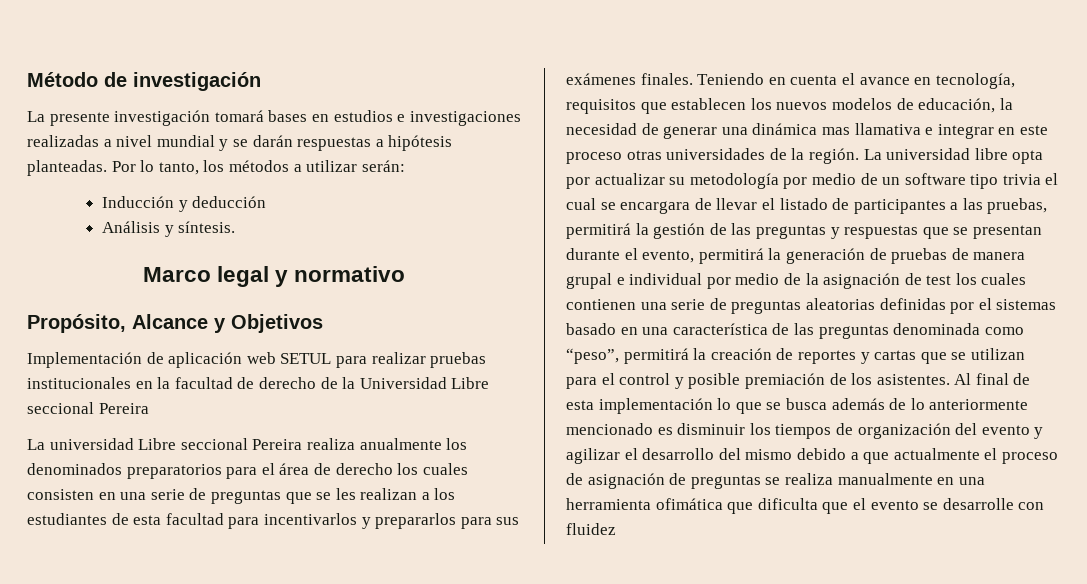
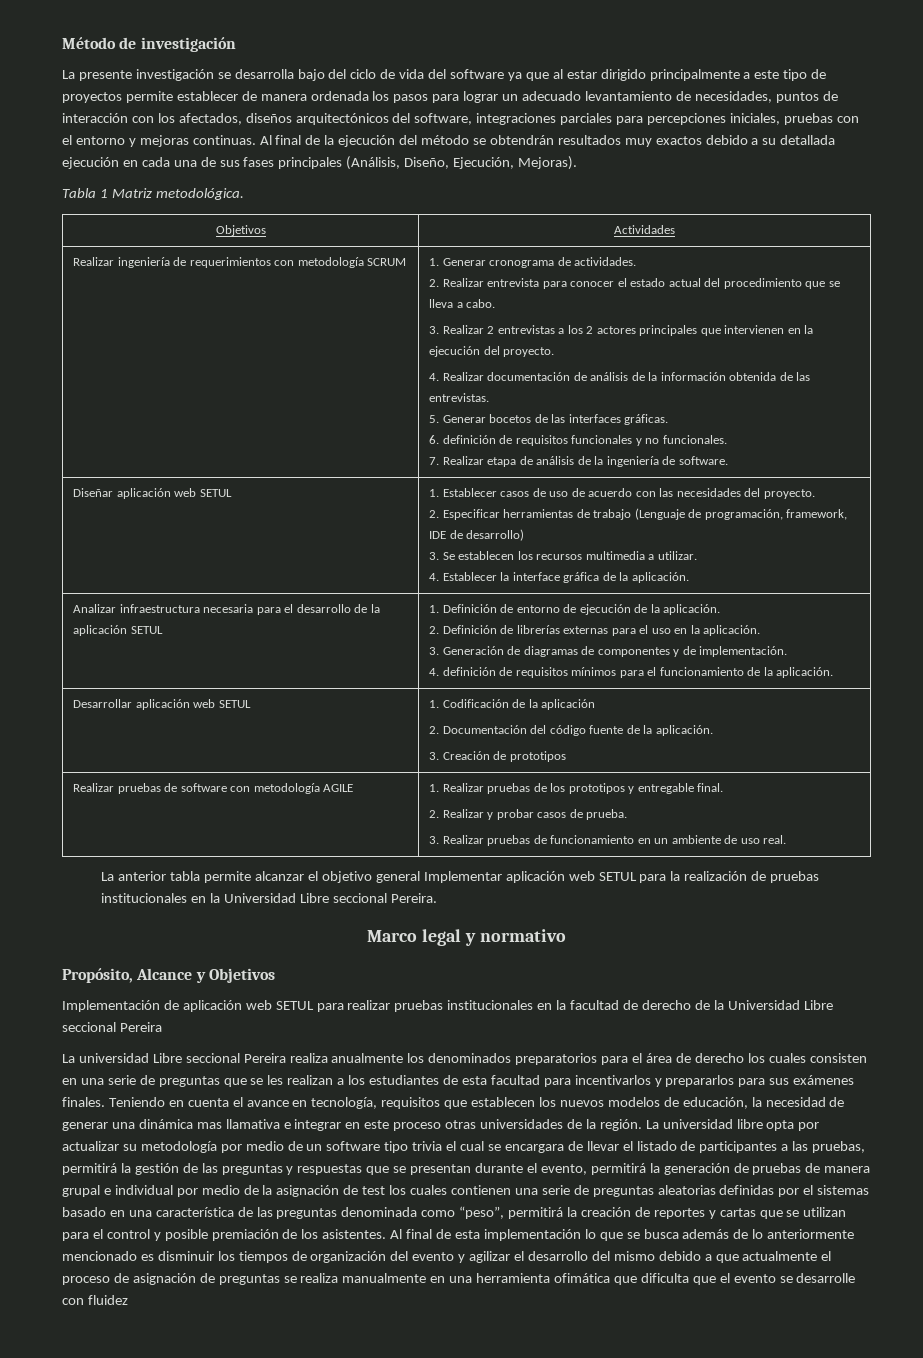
- La presente investigación tomará bases en estudios e investigaciones realizadas a nivel mundial y se darán respuestas a hipótesis planteadas. Por lo tanto, los métodos a utilizar serán:
- Inducción y deducción
- Análisis y síntesis.
+ La presente investigación se desarrolla bajo del ciclo de vida del software ya que al estar dirigido principalmente a este tipo de proyectos permite establecer de manera ordenada los pasos para lograr un adecuado levantamiento de necesidades, puntos de interacción con los afectados, diseños arquitectónicos del software, integraciones parciales para percepciones iniciales, pruebas con el entorno y mejoras continuas. Al final de la ejecución del método se obtendrán resultados muy exactos debido a su detallada ejecución en cada una de sus fases principales (Análisis, Diseño, Ejecución, Mejoras).
+ Tabla 1 Matriz metodológica.
+ Objetivos | Actividades
+ Realizar ingeniería de requerimientos con metodología SCRUM | 1. Generar cronograma de actividades.
+ 2. Realizar entrevista para conocer el estado actual del procedimiento que se lleva a cabo.
+ 3. Realizar 2 entrevistas a los 2 actores principales que intervienen en la ejecución del proyecto.
+ 4. Realizar documentación de análisis de la información obtenida de las entrevistas.
+ 5. Generar bocetos de las interfaces gráficas.
+ 6. definición de requisitos funcionales y no funcionales.
+ 7. Realizar etapa de análisis de la ingeniería de software.
+ Diseñar aplicación web SETUL | 1. Establecer casos de uso de acuerdo con las necesidades del proyecto.
+ 2. Especificar herramientas de trabajo (Lenguaje de programación, framework, IDE de desarrollo)
+ 3. Se establecen los recursos multimedia a utilizar.
+ 4. Establecer la interface gráfica de la aplicación.
+ Analizar infraestructura necesaria para el desarrollo de la aplicación SETUL | 1. Definición de entorno de ejecución de la aplicación.
+ 2. Definición de librerías externas para el uso en la aplicación.
+ 3. Generación de diagramas de componentes y de implementación.
+ 4. definición de requisitos mínimos para el funcionamiento de la aplicación.
+ Desarrollar aplicación web SETUL | 1. Codificación de la aplicación
+ 2. Documentación del código fuente de la aplicación.
+ 3. Creación de prototipos
+ Realizar pruebas de software con metodología AGILE | 1. Realizar pruebas de los prototipos y entregable final.
+ 2. Realizar y probar casos de prueba.
+ 3. Realizar pruebas de funcionamiento en un ambiente de uso real.
+ La anterior tabla permite alcanzar el objetivo general Implementar aplicación web SETUL para la realización de pruebas institucionales en la Universidad Libre seccional Pereira.

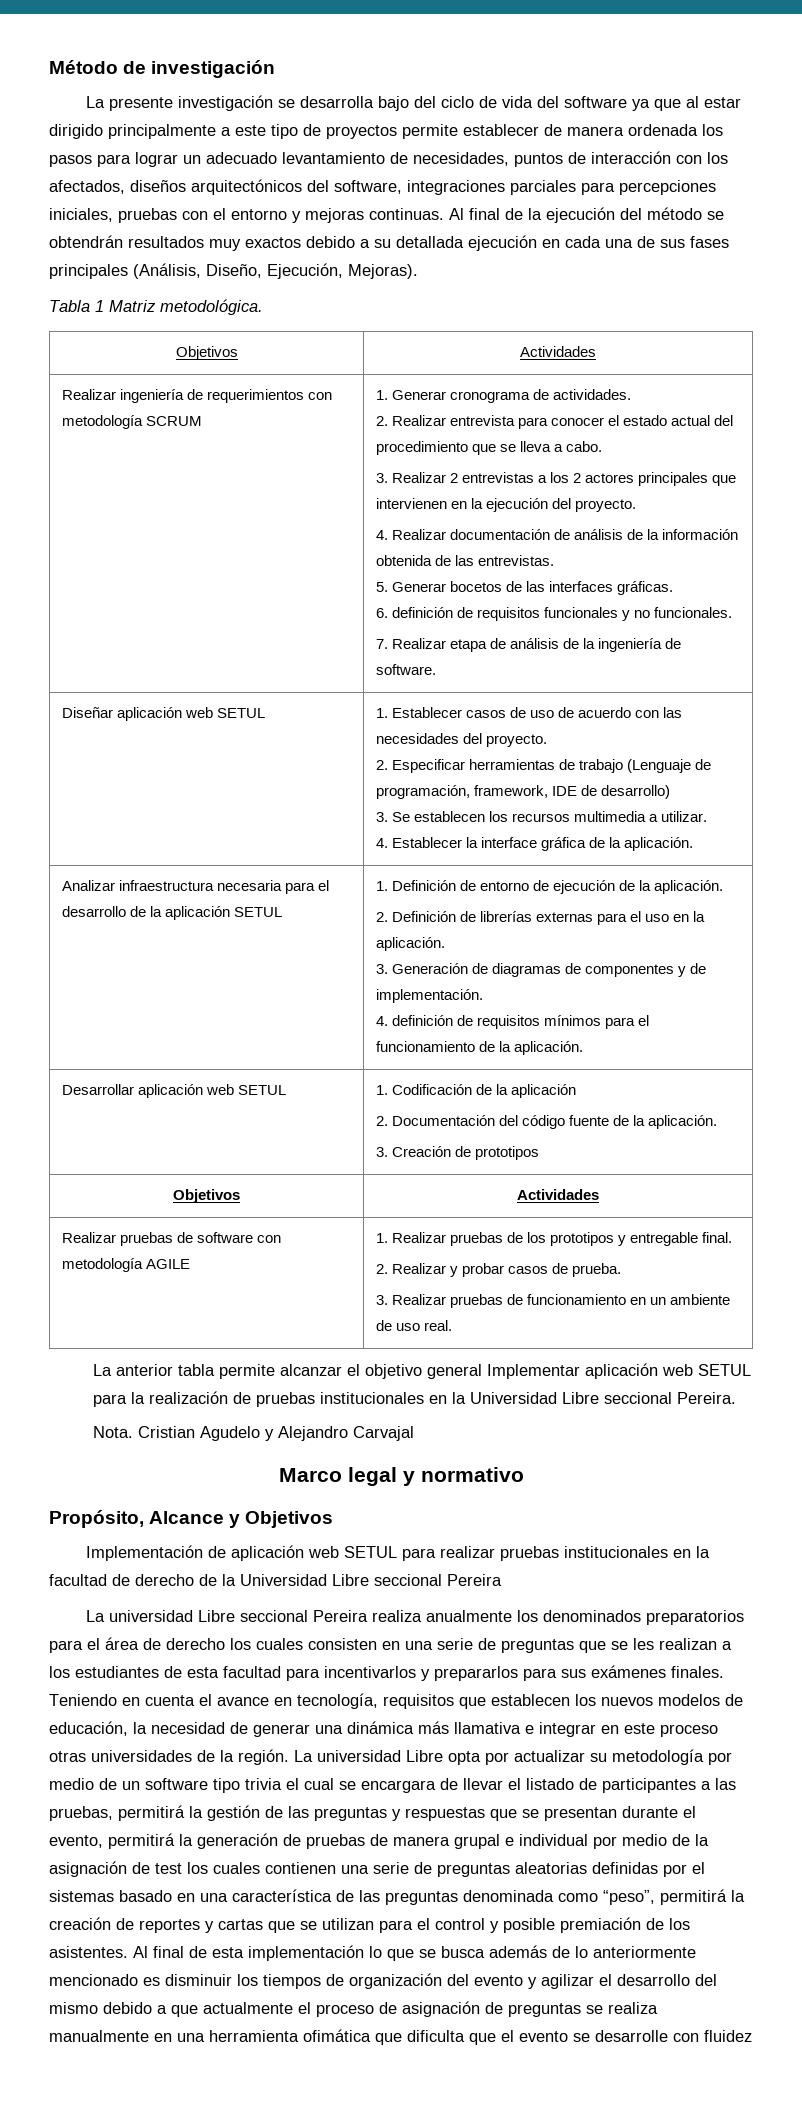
  Desarrollar aplicación web SETUL | 1. Codificación de la aplicación
  2. Documentación del código fuente de la aplicación.
  3. Creación de prototipos
+ Objetivos | Actividades
+ Nota. Cristian Agudelo y Alejandro Carvajal
- Teniendo en cuenta el avance en tecnología, requisitos que establecen los nuevos modelos de educación, la necesidad de generar una dinámica mas llamativa e integrar en este proceso otras universidades de la región.
+ Teniendo en cuenta el avance en tecnología, requisitos que establecen los nuevos modelos de educación, la necesidad de generar una dinámica más llamativa e integrar en este proceso otras universidades de la región.
- La universidad libre opta por actualizar su metodología por medio de un software tipo trivia el cual se encargara de llevar el listado de participantes a las pruebas, permitirá la gestión de las preguntas y respuestas que se presentan durante el evento, permitirá la generación de pruebas de manera grupal e individual por medio de la asignación de test los cuales contienen una serie de preguntas aleatorias definidas por el sistemas basado en una característica de las preguntas denominada como “peso”, permitirá la creación de reportes y cartas que se utilizan para el control y posible premiación de los asistentes.
+ La universidad Libre opta por actualizar su metodología por medio de un software tipo trivia el cual se encargara de llevar el listado de participantes a las pruebas, permitirá la gestión de las preguntas y respuestas que se presentan durante el evento, permitirá la generación de pruebas de manera grupal e individual por medio de la asignación de test los cuales contienen una serie de preguntas aleatorias definidas por el sistemas basado en una característica de las preguntas denominada como “peso”, permitirá la creación de reportes y cartas que se utilizan para el control y posible premiación de los asistentes.

